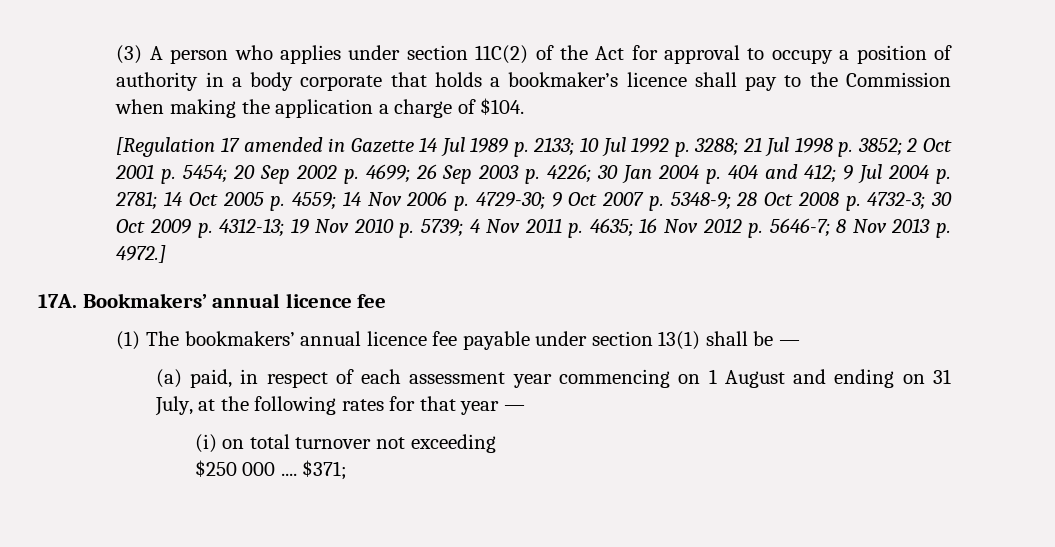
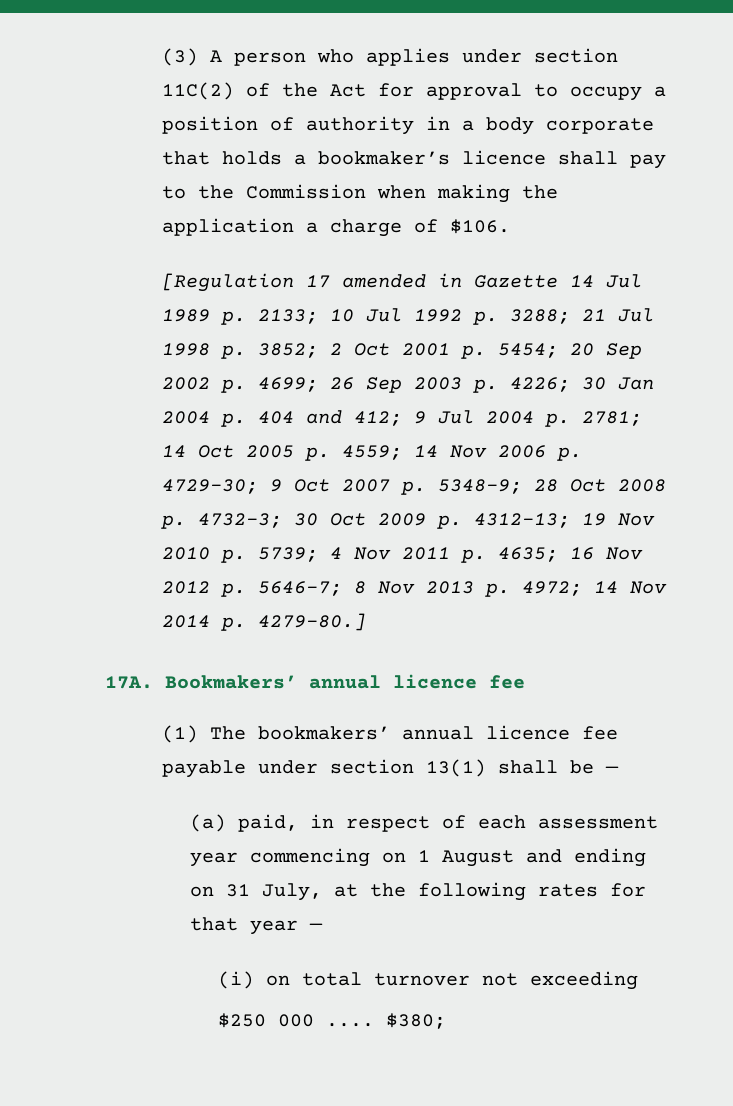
- (3) A person who applies under section 11C(2) of the Act for approval to occupy a position of authority in a body corporate that holds a bookmaker’s licence shall pay to the Commission when making the application a charge of $104.
+ (3) A person who applies under section 11C(2) of the Act for approval to occupy a position of authority in a body corporate that holds a bookmaker’s licence shall pay to the Commission when making the application a charge of $106.
- 8 Nov 2013 p. 4972.]
+ 8 Nov 2013 p. 4972; 14 Nov 2014 p. 4279-80.]
- $371;
+ $380;

